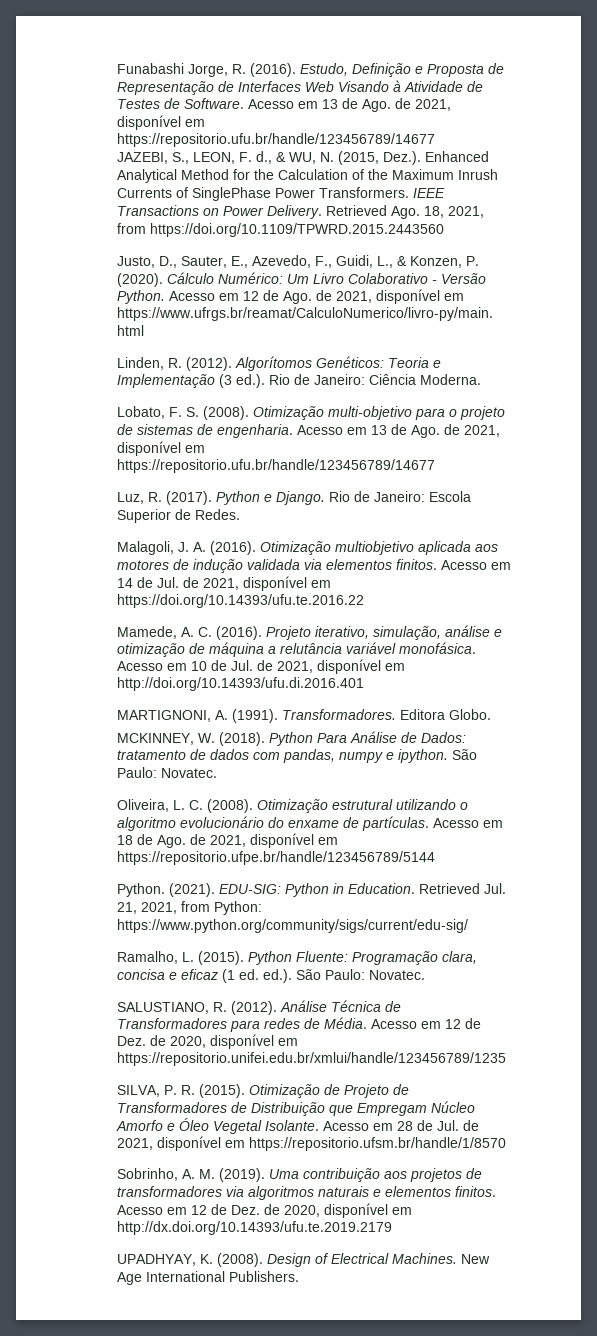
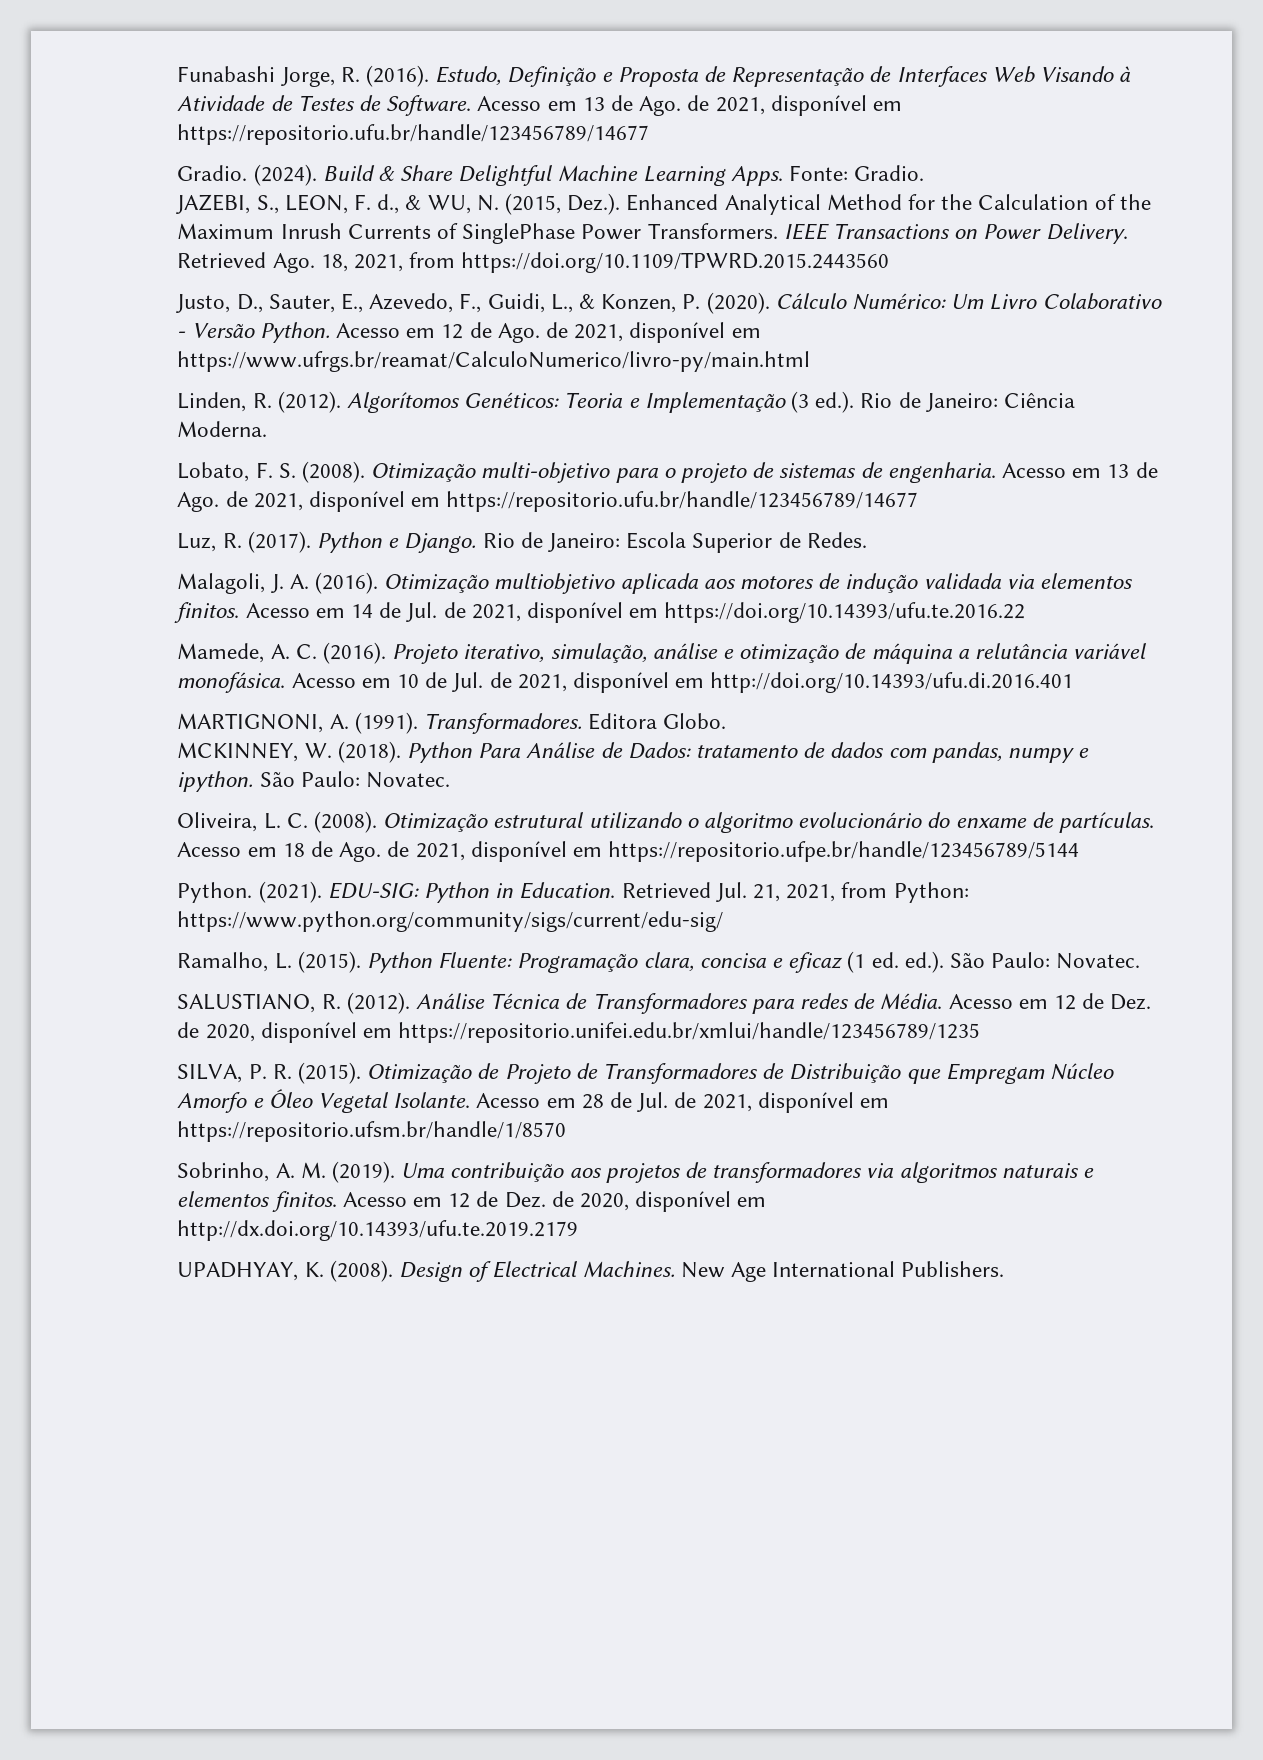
+ Gradio. (2024). Build & Share Delightful Machine Learning Apps. Fonte: Gradio.

